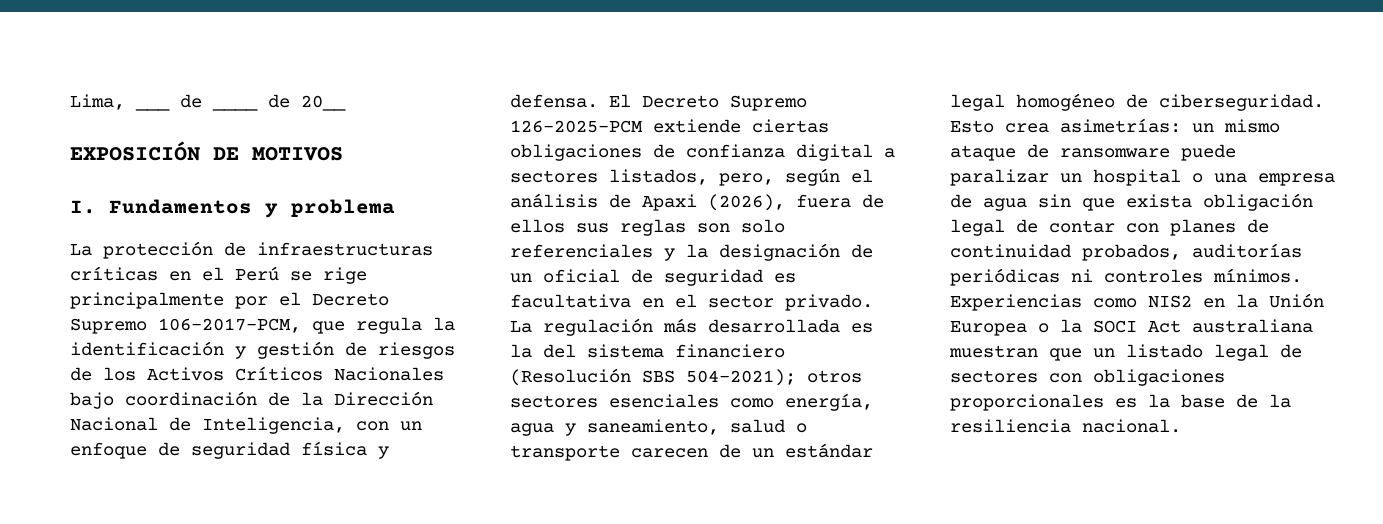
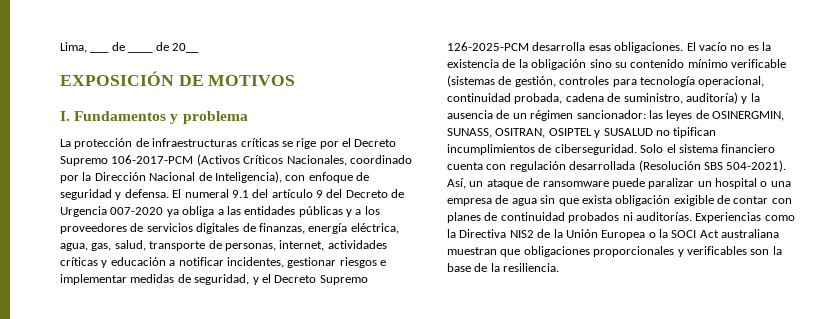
- La protección de infraestructuras críticas en el Perú se rige principalmente por el Decreto Supremo 106-2017-PCM, que regula la identificación y gestión de riesgos de los Activos Críticos Nacionales bajo coordinación de la Dirección Nacional de Inteligencia, con un enfoque de seguridad física y defensa.
+ La protección de infraestructuras críticas se rige por el Decreto Supremo 106-2017-PCM (Activos Críticos Nacionales, coordinado por la Dirección Nacional de Inteligencia), con enfoque de seguridad y defensa.
- El Decreto Supremo 126-2025-PCM extiende ciertas obligaciones de confianza digital a sectores listados, pero, según el análisis de Apaxi (2026), fuera de ellos sus reglas son solo referenciales y la designación de un oficial de seguridad es facultativa en el sector privado. La regulación más desarrollada es la del sistema financiero (Resolución SBS 504-2021); otros sectores esenciales como energía, agua y saneamiento, salud o transporte carecen de un estándar legal homogéneo de ciberseguridad. Esto crea asimetrías: un mismo ataque de ransomware puede paralizar un hospital o una empresa de agua sin que exista obligación legal de contar con planes de continuidad probados, auditorías periódicas ni controles mínimos. Experiencias como NIS2 en la Unión Europea o la SOCI Act australiana muestran que un listado legal de sectores con obligaciones proporcionales es la base de la resiliencia nacional.
+ El numeral 9.1 del artículo 9 del Decreto de Urgencia 007-2020 ya obliga a las entidades públicas y a los proveedores de servicios digitales de finanzas, energía eléctrica, agua, gas, salud, transporte de personas, internet, actividades críticas y educación a notificar incidentes, gestionar riesgos e implementar medidas de seguridad, y el Decreto Supremo 126-2025-PCM desarrolla esas obligaciones. El vacío no es la existencia de la obligación sino su contenido mínimo verificable (sistemas de gestión, controles para tecnología operacional, continuidad probada, cadena de suministro, auditoría) y la ausencia de un régimen sancionador: las leyes de OSINERGMIN, SUNASS, OSITRAN, OSIPTEL y SUSALUD no tipifican incumplimientos de ciberseguridad. Solo el sistema financiero cuenta con regulación desarrollada (Resolución SBS 504-2021). Así, un ataque de ransomware puede paralizar un hospital o una empresa de agua sin que exista obligación exigible de contar con planes de continuidad probados ni auditorías. Experiencias como la Directiva NIS2 de la Unión Europea o la SOCI Act australiana muestran que obligaciones proporcionales y verificables son la base de la resiliencia.

